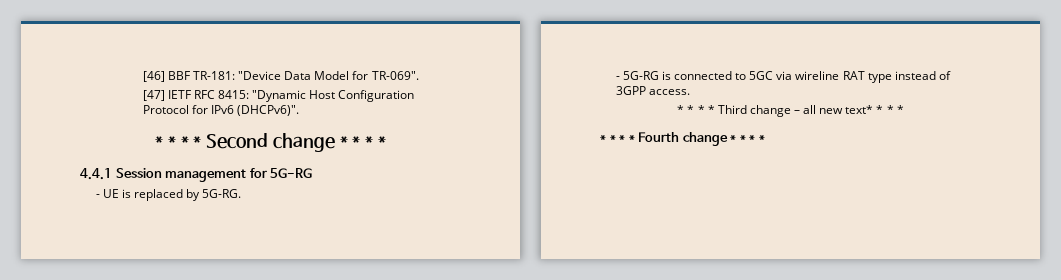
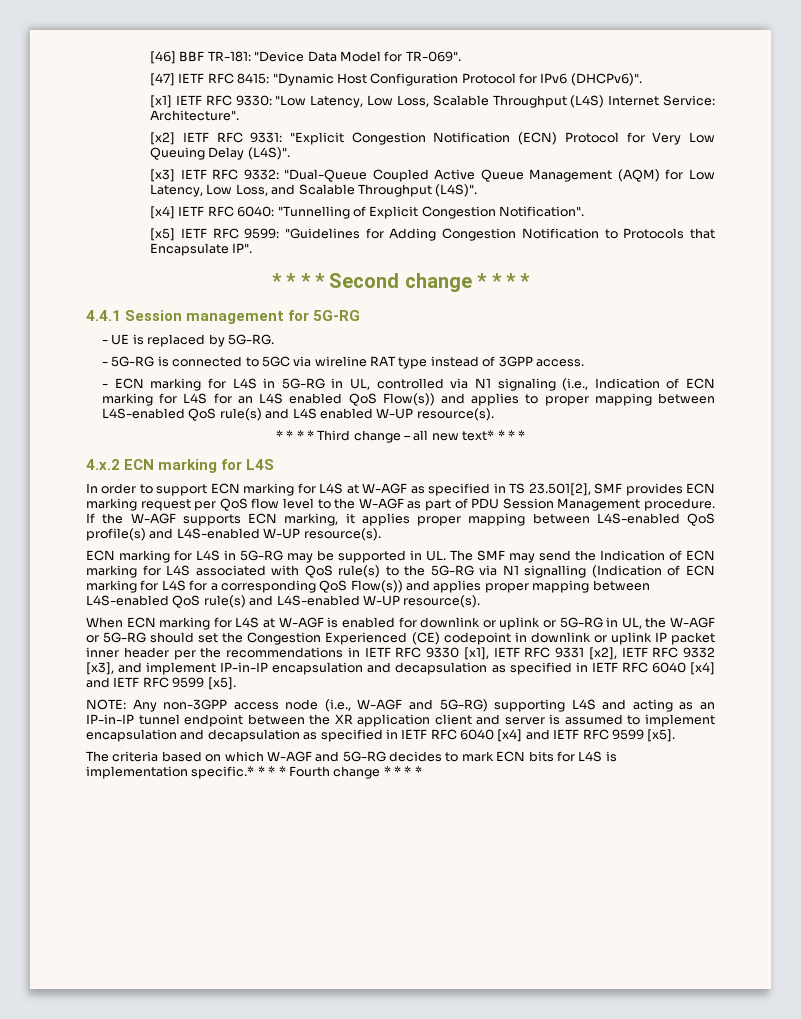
+ [x1] IETF RFC 9330: "Low Latency, Low Loss, Scalable Throughput (L4S) Internet Service: Architecture".
+ [x2] IETF RFC 9331: "Explicit Congestion Notification (ECN) Protocol for Very Low Queuing Delay (L4S)".
+ [x3] IETF RFC 9332: "Dual-Queue Coupled Active Queue Management (AQM) for Low Latency, Low Loss, and Scalable Throughput (L4S)".
+ [x4] IETF RFC 6040: "Tunnelling of Explicit Congestion Notification".
+ [x5] IETF RFC 9599: "Guidelines for Adding Congestion Notification to Protocols that Encapsulate IP".
+ - ECN marking for L4S in 5G-RG in UL, controlled via N1 signaling (i.e., Indication of ECN marking for L4S for an L4S enabled QoS Flow(s)) and applies to proper mapping between L4S-enabled QoS rule(s) and L4S enabled W-UP resource(s).
- * * * * Fourth change * * * *
+ 4.x.2 ECN marking for L4S
+ In order to support ECN marking for L4S at W-AGF as specified in TS 23.501[2], SMF provides ECN marking request per QoS flow level to the W-AGF as part of PDU Session Management procedure. If the W-AGF supports ECN marking, it applies proper mapping between L4S-enabled QoS profile(s) and L4S-enabled W-UP resource(s).
+ ECN marking for L4S in 5G-RG may be supported in UL. The SMF may send the Indication of ECN marking for L4S associated with QoS rule(s) to the 5G-RG via N1 signalling (Indication of ECN marking for L4S for a corresponding QoS Flow(s)) and applies proper mapping between L4S-enabled QoS rule(s) and L4S-enabled W-UP resource(s).
+ When ECN marking for L4S at W-AGF is enabled for downlink or uplink or 5G-RG in UL, the W-AGF or 5G-RG should set the Congestion Experienced (CE) codepoint in downlink or uplink IP packet inner header per the recommendations in IETF RFC 9330 [x1], IETF RFC 9331 [x2], IETF RFC 9332 [x3], and implement IP-in-IP encapsulation and decapsulation as specified in IETF RFC 6040 [x4] and IETF RFC 9599 [x5].
+ NOTE: Any non-3GPP access node (i.e., W-AGF and 5G-RG) supporting L4S and acting as an IP-in-IP tunnel endpoint between the XR application client and server is assumed to implement encapsulation and decapsulation as specified in IETF RFC 6040 [x4] and IETF RFC 9599 [x5].
+ The criteria based on which W-AGF and 5G-RG decides to mark ECN bits for L4S is implementation specific.* * * * Fourth change * * * *

